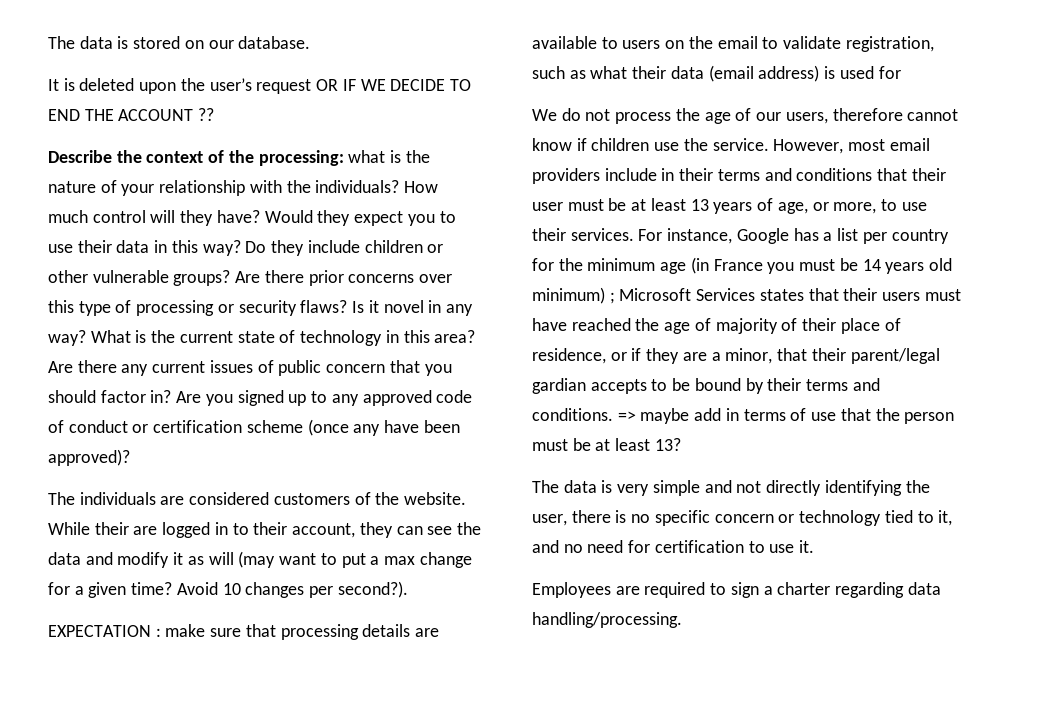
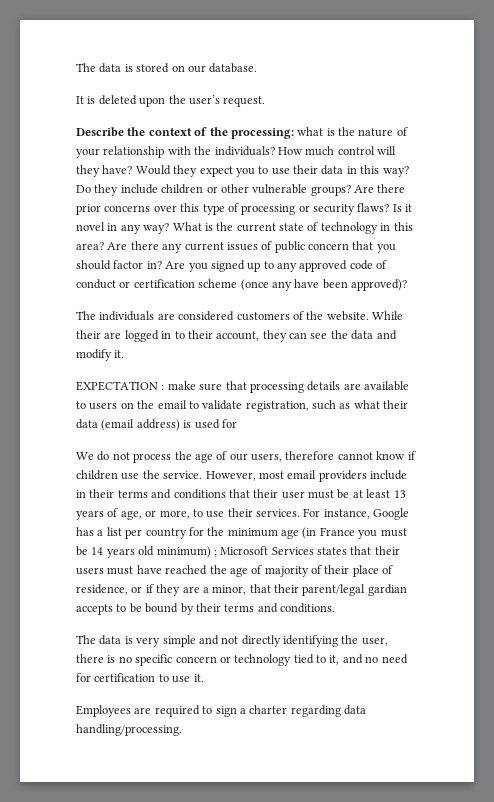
- It is deleted upon the user’s request OR IF WE DECIDE TO END THE ACCOUNT ??
+ It is deleted upon the user’s request.
- While their are logged in to their account, they can see the data and modify it as will (may want to put a max change for a given time? Avoid 10 changes per second?).
+ While their are logged in to their account, they can see the data and modify it.
- => maybe add in terms of use that the person must be at least 13?

